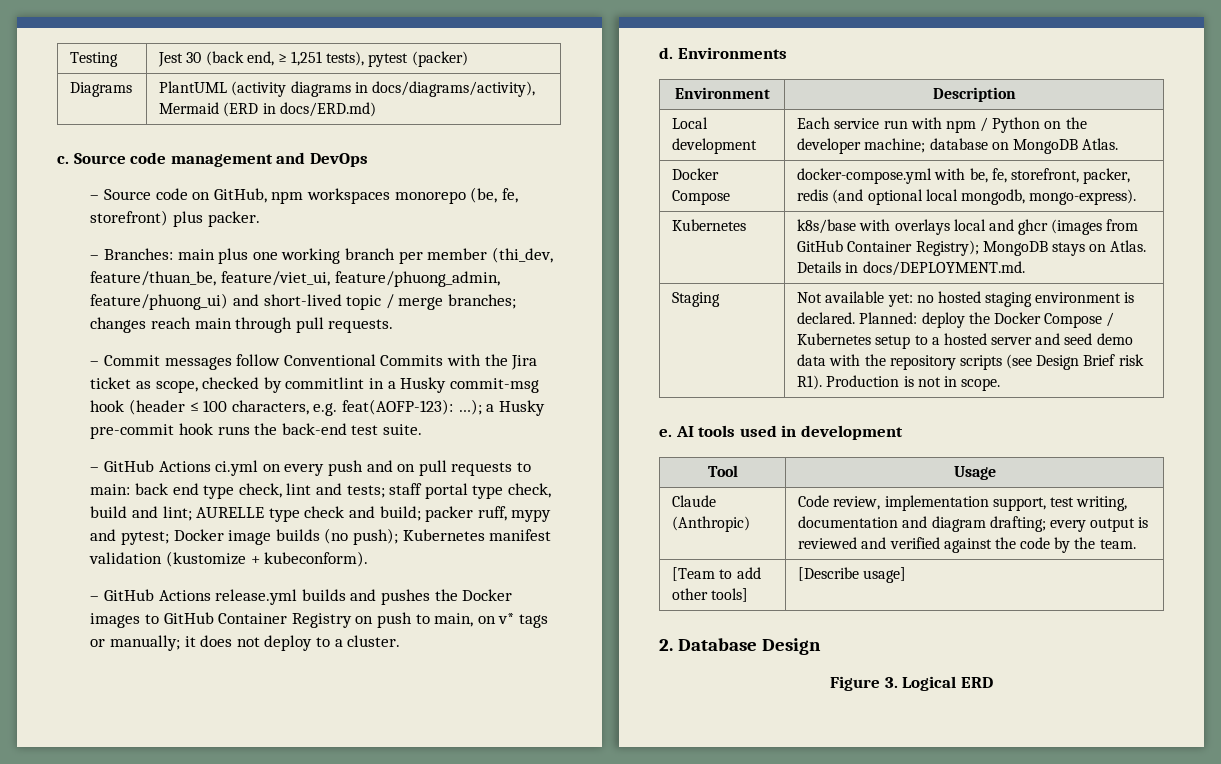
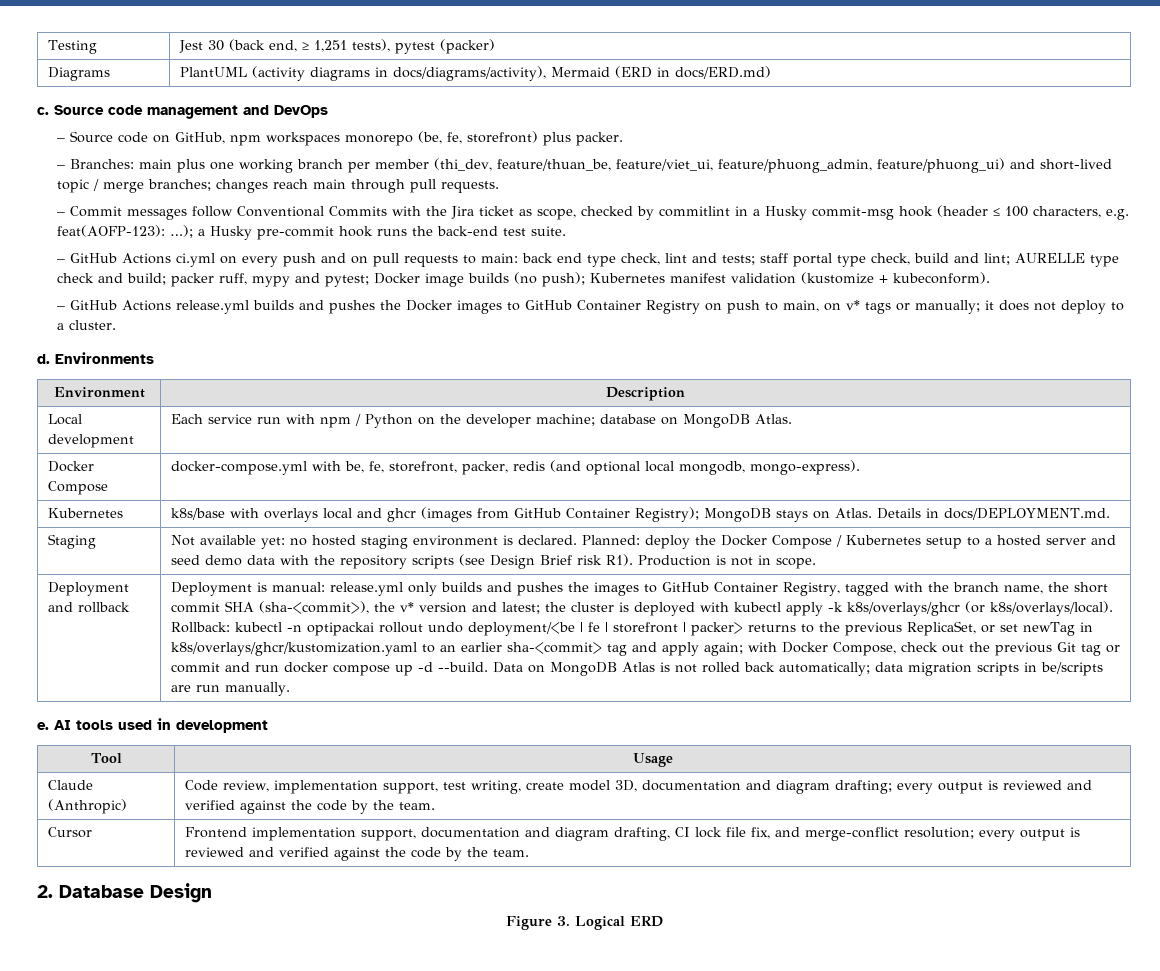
+ Deployment and rollback | Deployment is manual: release.yml only builds and pushes the images to GitHub Container Registry, tagged with the branch name, the short commit SHA (sha-<commit>), the v* version and latest; the cluster is deployed with kubectl apply -k k8s/overlays/ghcr (or k8s/overlays/local). Rollback: kubectl -n optipackai rollout undo deployment/<be | fe | storefront | packer> returns to the previous ReplicaSet, or set newTag in k8s/overlays/ghcr/kustomization.yaml to an earlier sha-<commit> tag and apply again; with Docker Compose, check out the previous Git tag or commit and run docker compose up -d --build. Data on MongoDB Atlas is not rolled back automatically; data migration scripts in be/scripts are run manually.
- Claude (Anthropic) | Code review, implementation support, test writing, documentation and diagram drafting; every output is reviewed and verified against the code by the team.
+ Claude (Anthropic) | Code review, implementation support, test writing, create model 3D, documentation and diagram drafting; every output is reviewed and verified against the code by the team.
- [Team to add other tools] | [Describe usage]
+ Cursor | Frontend implementation support, documentation and diagram drafting, CI lock file fix, and merge-conflict resolution; every output is reviewed and verified against the code by the team.

